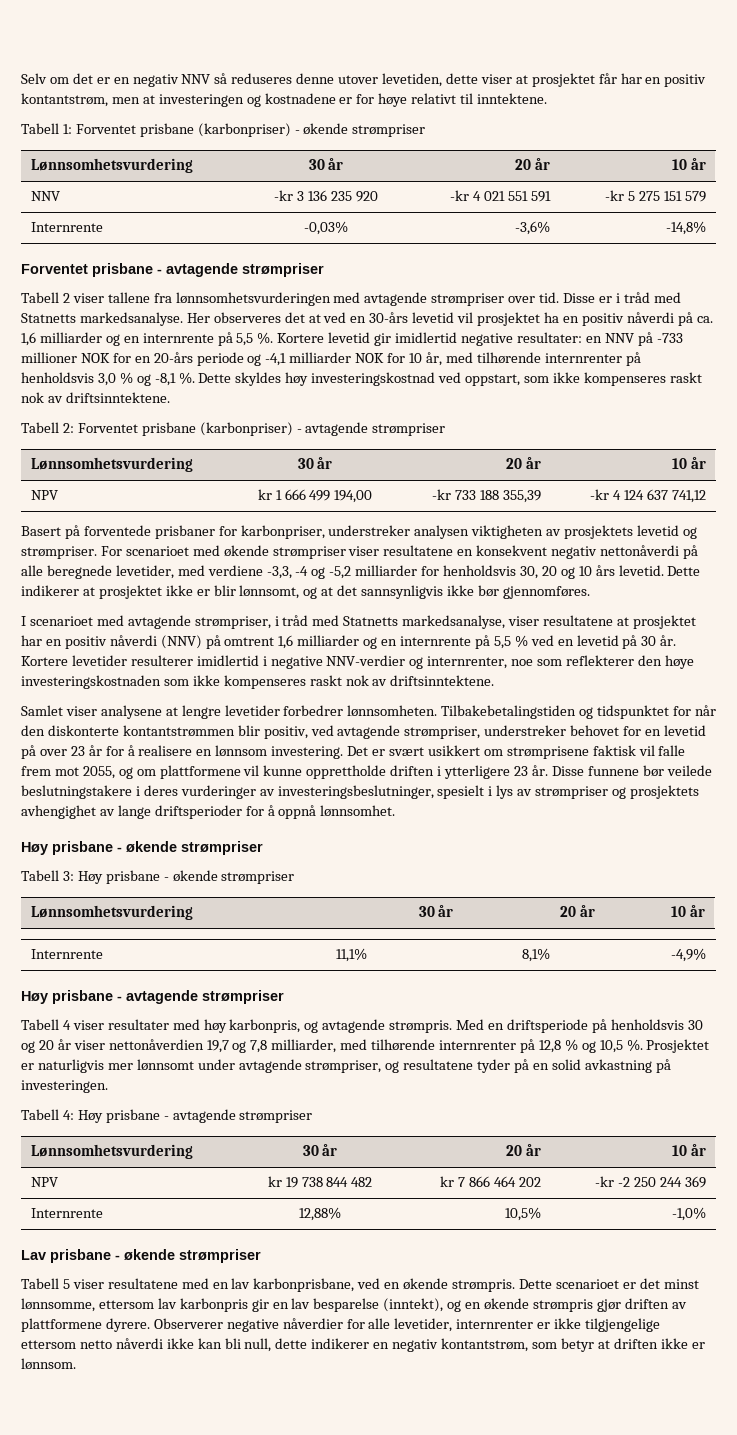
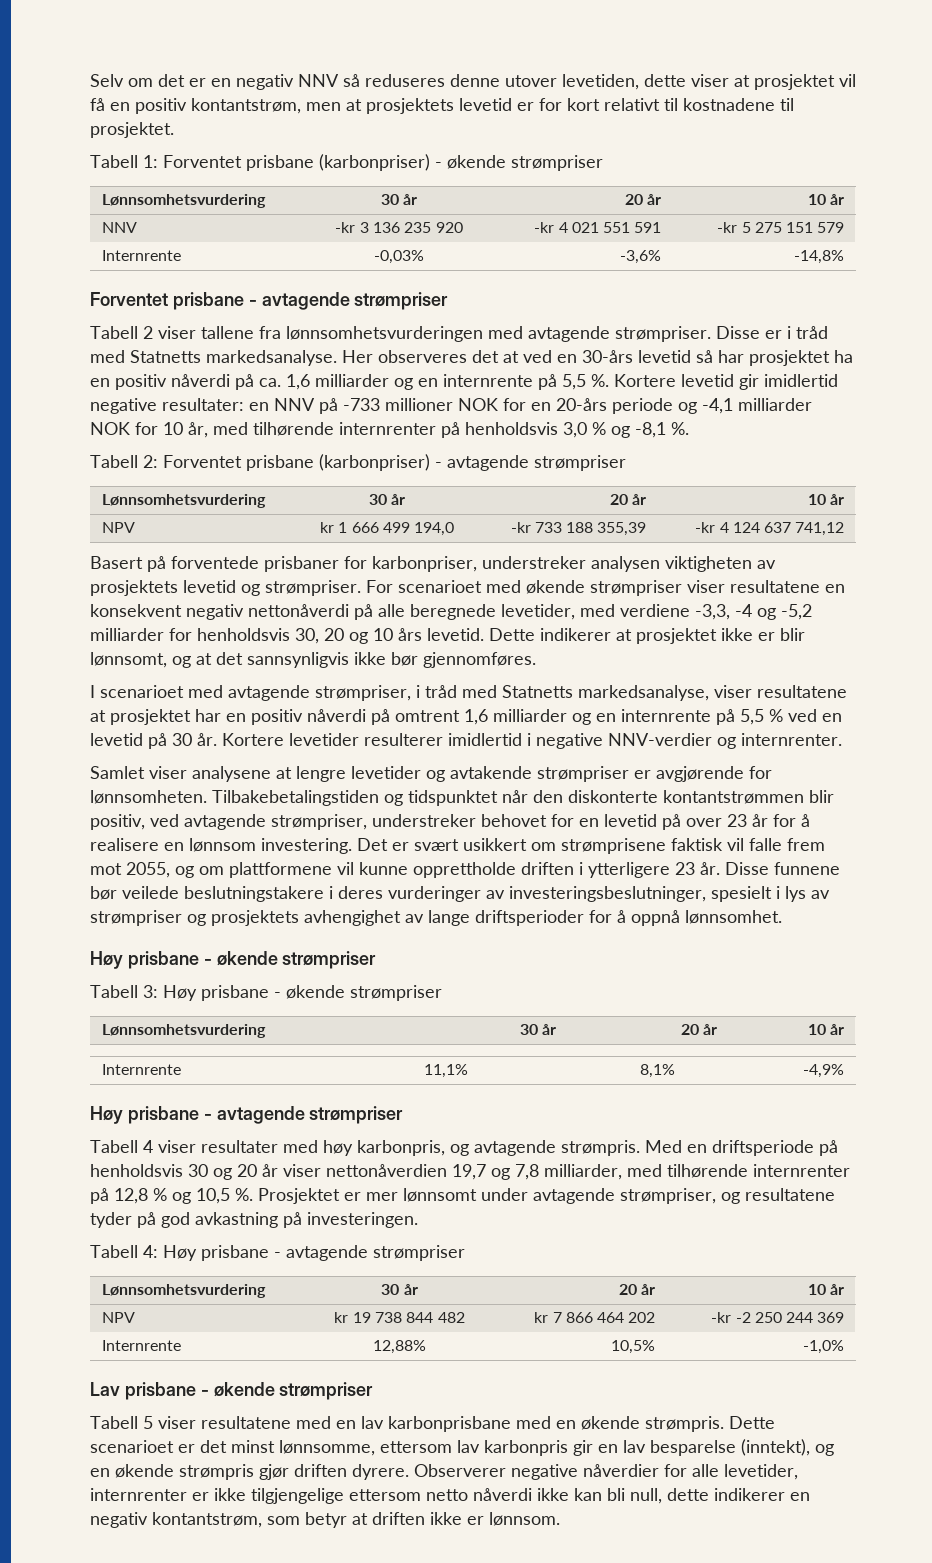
- Selv om det er en negativ NNV så reduseres denne utover levetiden, dette viser at prosjektet får har en positiv kontantstrøm, men at investeringen og kostnadene er for høye relativt til inntektene.
+ Selv om det er en negativ NNV så reduseres denne utover levetiden, dette viser at prosjektet vil få en positiv kontantstrøm, men at prosjektets levetid er for kort relativt til kostnadene til prosjektet.
- Tabell 2 viser tallene fra lønnsomhetsvurderingen med avtagende strømpriser over tid.
+ Tabell 2 viser tallene fra lønnsomhetsvurderingen med avtagende strømpriser.
- Her observeres det at ved en 30-års levetid vil prosjektet ha en positiv nåverdi på ca. 1,6 milliarder og en internrente på 5,5 %.
+ Her observeres det at ved en 30-års levetid så har prosjektet ha en positiv nåverdi på ca. 1,6 milliarder og en internrente på 5,5 %.
- Dette skyldes høy investeringskostnad ved oppstart, som ikke kompenseres raskt nok av driftsinntektene.
- NPV | kr 1 666 499 194,00 | -kr 733 188 355,39 | -kr 4 124 637 741,12
+ NPV | kr 1 666 499 194,0 | -kr 733 188 355,39 | -kr 4 124 637 741,12
- I scenarioet med avtagende strømpriser, i tråd med Statnetts markedsanalyse, viser resultatene at prosjektet har en positiv nåverdi (NNV) på omtrent 1,6 milliarder og en internrente på 5,5 % ved en levetid på 30 år.
+ I scenarioet med avtagende strømpriser, i tråd med Statnetts markedsanalyse, viser resultatene at prosjektet har en positiv nåverdi på omtrent 1,6 milliarder og en internrente på 5,5 % ved en levetid på 30 år.
- Kortere levetider resulterer imidlertid i negative NNV-verdier og internrenter, noe som reflekterer den høye investeringskostnaden som ikke kompenseres raskt nok av driftsinntektene.
+ Kortere levetider resulterer imidlertid i negative NNV-verdier og internrenter.
- Samlet viser analysene at lengre levetider forbedrer lønnsomheten.
+ Samlet viser analysene at lengre levetider og avtakende strømpriser er avgjørende for lønnsomheten.
- Tilbakebetalingstiden og tidspunktet for når den diskonterte kontantstrømmen blir positiv, ved avtagende strømpriser, understreker behovet for en levetid på over 23 år for å realisere en lønnsom investering.
+ Tilbakebetalingstiden og tidspunktet når den diskonterte kontantstrømmen blir positiv, ved avtagende strømpriser, understreker behovet for en levetid på over 23 år for å realisere en lønnsom investering.
- Prosjektet er naturligvis mer lønnsomt under avtagende strømpriser, og resultatene tyder på en solid avkastning på investeringen.
+ Prosjektet er mer lønnsomt under avtagende strømpriser, og resultatene tyder på god avkastning på investeringen.
- Tabell 5 viser resultatene med en lav karbonprisbane, ved en økende strømpris.
+ Tabell 5 viser resultatene med en lav karbonprisbane med en økende strømpris.
- Dette scenarioet er det minst lønnsomme, ettersom lav karbonpris gir en lav besparelse (inntekt), og en økende strømpris gjør driften av plattformene dyrere.
+ Dette scenarioet er det minst lønnsomme, ettersom lav karbonpris gir en lav besparelse (inntekt), og en økende strømpris gjør driften dyrere.

